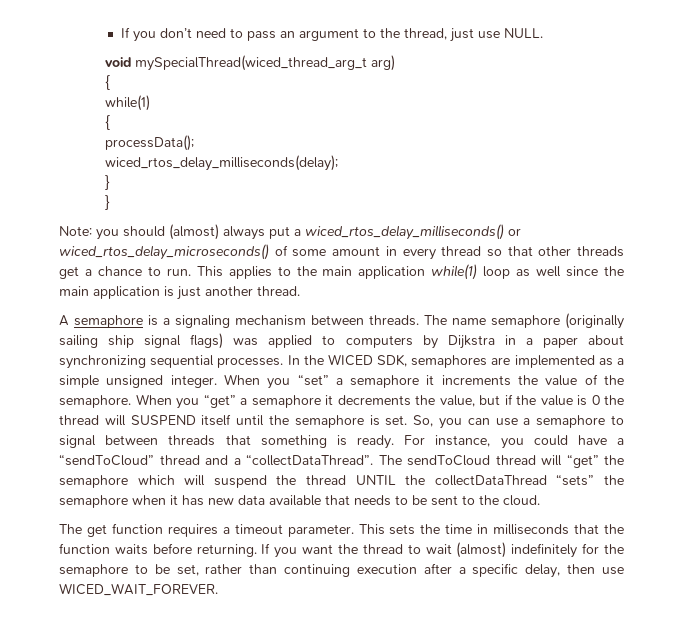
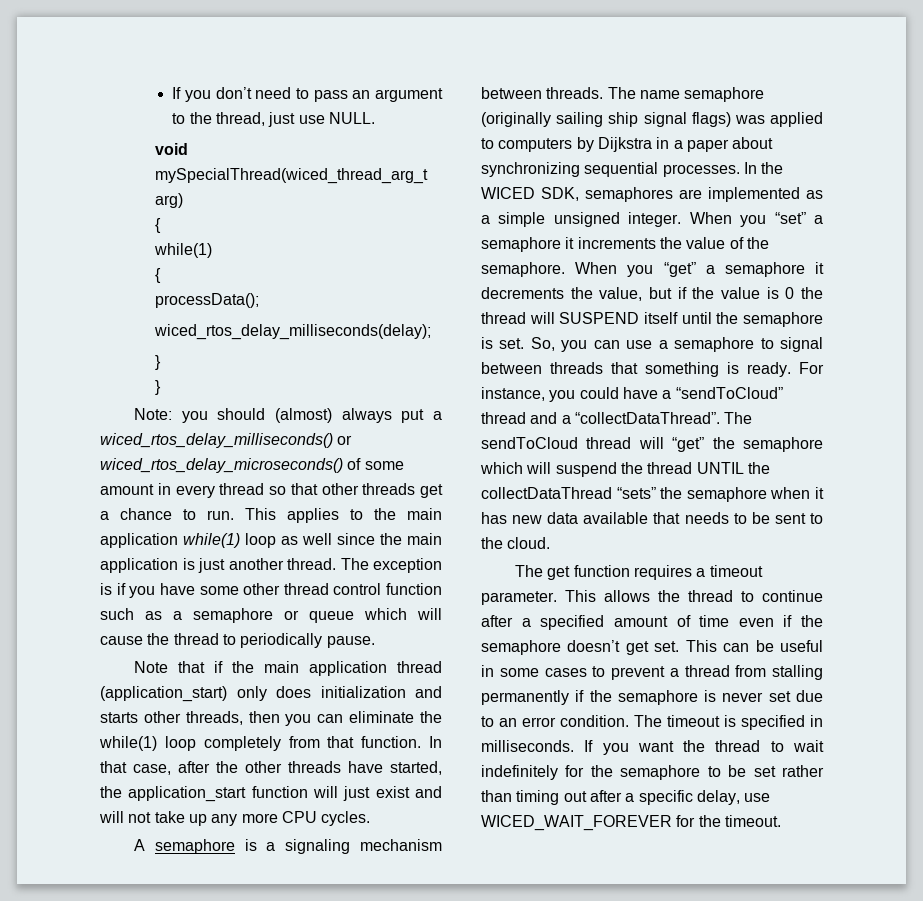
+ The exception is if you have some other thread control function such as a semaphore or queue which will cause the thread to periodically pause.
+ Note that if the main application thread (application_start) only does initialization and starts other threads, then you can eliminate the while(1) loop completely from that function. In that case, after the other threads have started, the application_start function will just exist and will not take up any more CPU cycles.
- This sets the time in milliseconds that the function waits before returning.
+ This allows the thread to continue after a specified amount of time even if the semaphore doesn’t get set. This can be useful in some cases to prevent a thread from stalling permanently if the semaphore is never set due to an error condition. The timeout is specified in milliseconds.
- If you want the thread to wait (almost) indefinitely for the semaphore to be set, rather than continuing execution after a specific delay, then use WICED_WAIT_FOREVER.
+ If you want the thread to wait indefinitely for the semaphore to be set rather than timing out after a specific delay, use WICED_WAIT_FOREVER for the timeout.

